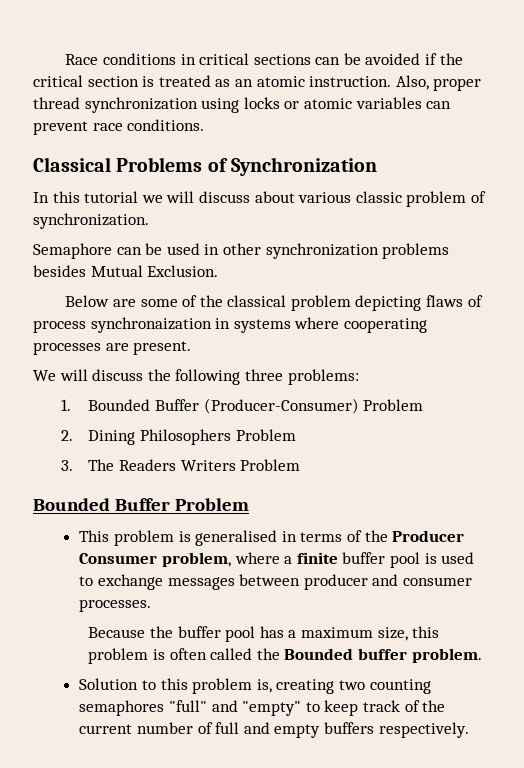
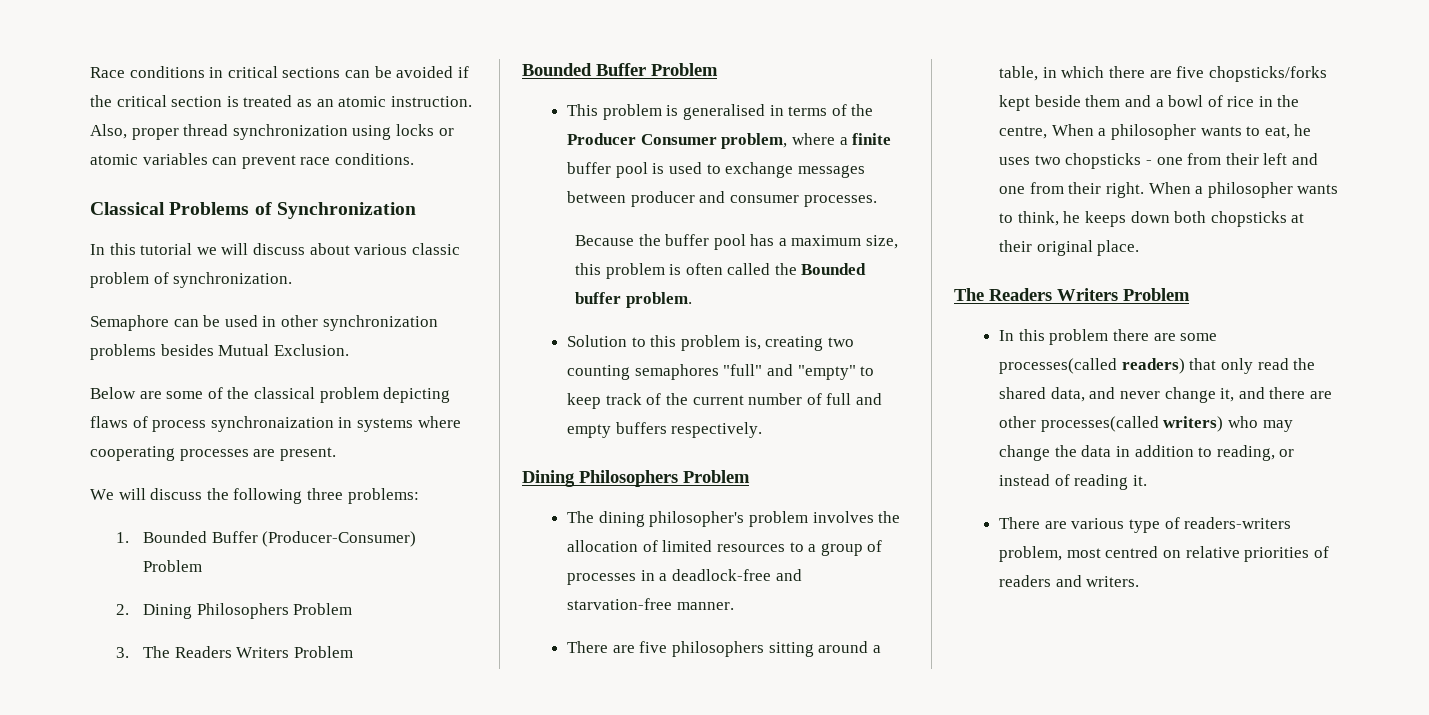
  Solution to this problem is, creating two counting semaphores "full" and "empty" to keep track of the current number of full and empty buffers respectively.
+ Dining Philosophers Problem
+ The dining philosopher's problem involves the allocation of limited resources to a group of processes in a deadlock-free and starvation-free manner.
+ There are five philosophers sitting around a table, in which there are five chopsticks/forks kept beside them and a bowl of rice in the centre, When a philosopher wants to eat, he uses two chopsticks - one from their left and one from their right. When a philosopher wants to think, he keeps down both chopsticks at their original place.
+ The Readers Writers Problem
+ In this problem there are some processes(called readers) that only read the shared data, and never change it, and there are other processes(called writers) who may change the data in addition to reading, or instead of reading it.
+ There are various type of readers-writers problem, most centred on relative priorities of readers and writers.

